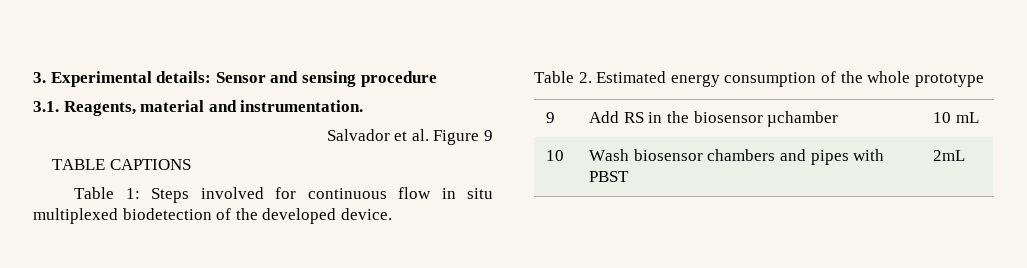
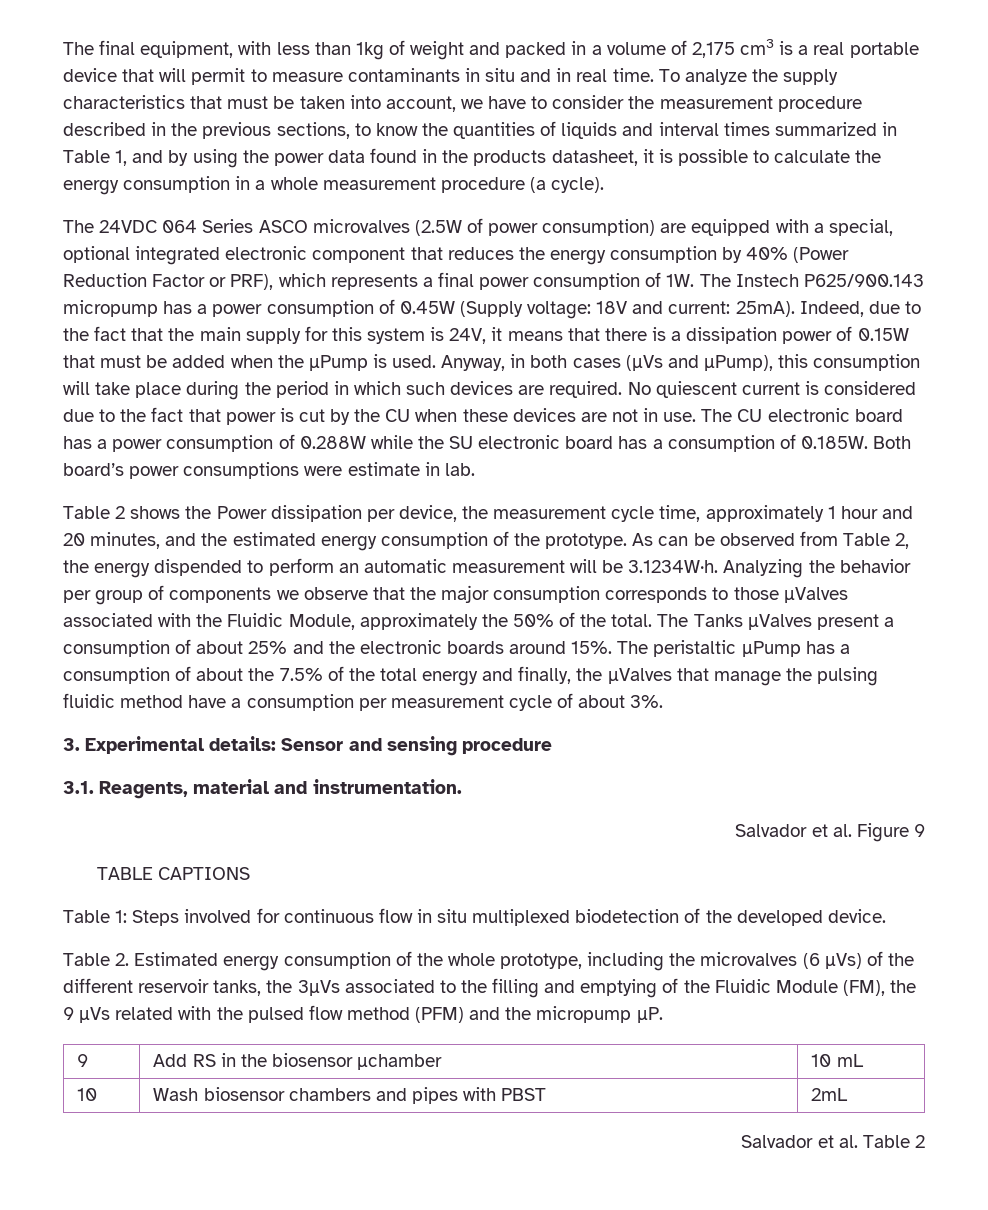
+ The final equipment, with less than 1kg of weight and packed in a volume of 2,175 cm3 is a real portable device that will permit to measure contaminants in situ and in real time. To analyze the supply characteristics that must be taken into account, we have to consider the measurement procedure described in the previous sections, to know the quantities of liquids and interval times summarized in Table 1, and by using the power data found in the products datasheet, it is possible to calculate the energy consumption in a whole measurement procedure (a cycle).
+ The 24VDC 064 Series ASCO microvalves (2.5W of power consumption) are equipped with a special, optional integrated electronic component that reduces the energy consumption by 40% (Power Reduction Factor or PRF), which represents a final power consumption of 1W. The Instech P625/900.143 micropump has a power consumption of 0.45W (Supply voltage: 18V and current: 25mA). Indeed, due to the fact that the main supply for this system is 24V, it means that there is a dissipation power of 0.15W that must be added when the µPump is used. Anyway, in both cases (µVs and µPump), this consumption will take place during the period in which such devices are required. No quiescent current is considered due to the fact that power is cut by the CU when these devices are not in use. The CU electronic board has a power consumption of 0.288W while the SU electronic board has a consumption of 0.185W. Both board’s power consumptions were estimate in lab.
+ Table 2 shows the Power dissipation per device, the measurement cycle time, approximately 1 hour and 20 minutes, and the estimated energy consumption of the prototype. As can be observed from Table 2, the energy dispended to perform an automatic measurement will be 3.1234W·h. Analyzing the behavior per group of components we observe that the major consumption corresponds to those µValves associated with the Fluidic Module, approximately the 50% of the total. The Tanks µValves present a consumption of about 25% and the electronic boards around 15%. The peristaltic µPump has a consumption of about the 7.5% of the total energy and finally, the µValves that manage the pulsing fluidic method have a consumption per measurement cycle of about 3%.
- Table 2. Estimated energy consumption of the whole prototype
+ Table 2. Estimated energy consumption of the whole prototype, including the microvalves (6 µVs) of the different reservoir tanks, the 3µVs associated to the filling and emptying of the Fluidic Module (FM), the 9 µVs related with the pulsed flow method (PFM) and the micropump µP.
+ Salvador et al. Table 2

